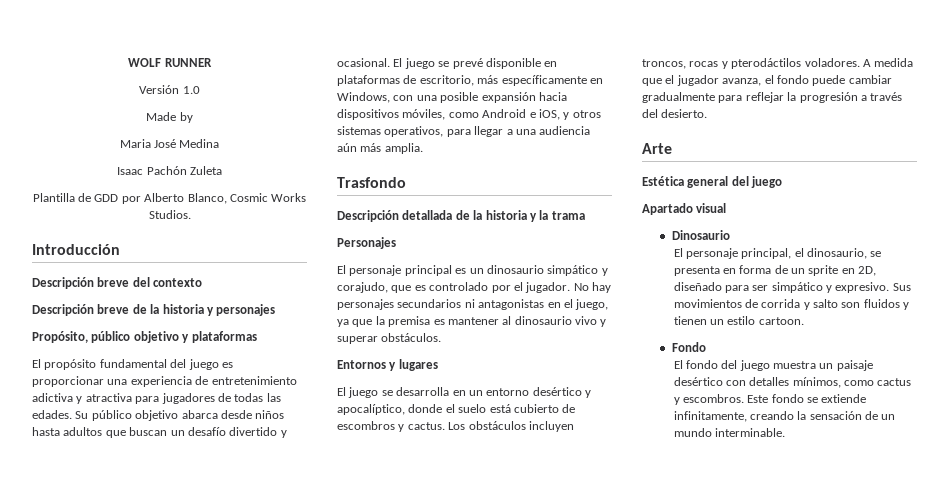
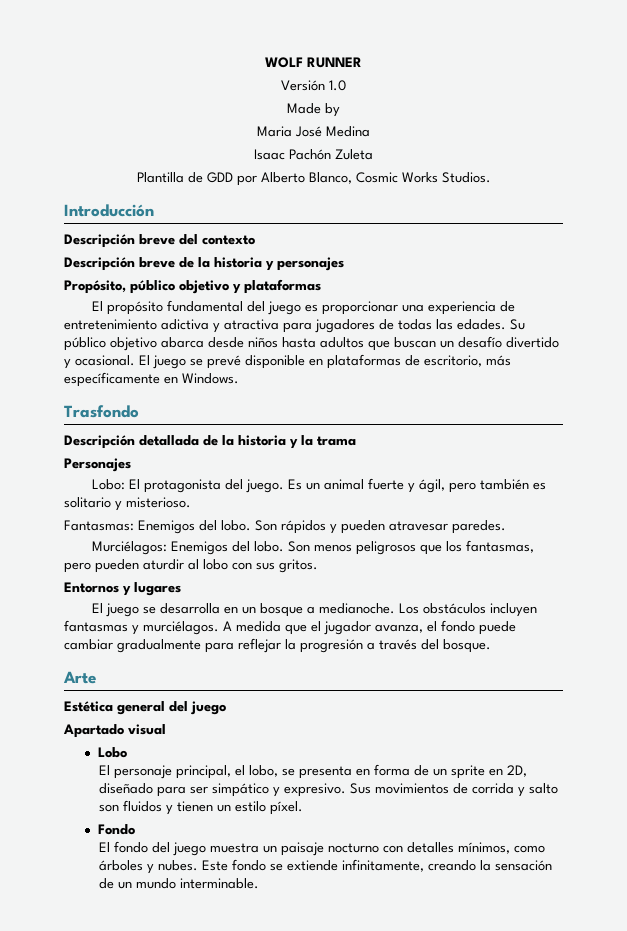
- El juego se prevé disponible en plataformas de escritorio, más específicamente en Windows, con una posible expansión hacia dispositivos móviles, como Android e iOS, y otros sistemas operativos, para llegar a una audiencia aún más amplia.
+ El juego se prevé disponible en plataformas de escritorio, más específicamente en Windows.
- El personaje principal es un dinosaurio simpático y corajudo, que es controlado por el jugador. No hay personajes secundarios ni antagonistas en el juego, ya que la premisa es mantener al dinosaurio vivo y superar obstáculos.
+ Lobo: El protagonista del juego. Es un animal fuerte y ágil, pero también es solitario y misterioso.
+ Fantasmas: Enemigos del lobo. Son rápidos y pueden atravesar paredes.
+ Murciélagos: Enemigos del lobo. Son menos peligrosos que los fantasmas, pero pueden aturdir al lobo con sus gritos.
- El juego se desarrolla en un entorno desértico y apocalíptico, donde el suelo está cubierto de escombros y cactus. Los obstáculos incluyen troncos, rocas y pterodáctilos voladores.
+ El juego se desarrolla en un bosque a medianoche. Los obstáculos incluyen fantasmas y murciélagos.
- A medida que el jugador avanza, el fondo puede cambiar gradualmente para reflejar la progresión a través del desierto.
+ A medida que el jugador avanza, el fondo puede cambiar gradualmente para reflejar la progresión a través del bosque.
- Dinosaurio
+ Lobo
- El personaje principal, el dinosaurio, se presenta en forma de un sprite en 2D, diseñado para ser simpático y expresivo.
+ El personaje principal, el lobo, se presenta en forma de un sprite en 2D, diseñado para ser simpático y expresivo.
- Sus movimientos de corrida y salto son fluidos y tienen un estilo cartoon.
+ Sus movimientos de corrida y salto son fluidos y tienen un estilo píxel.
- El fondo del juego muestra un paisaje desértico con detalles mínimos, como cactus y escombros.
+ El fondo del juego muestra un paisaje nocturno con detalles mínimos, como árboles y nubes.

